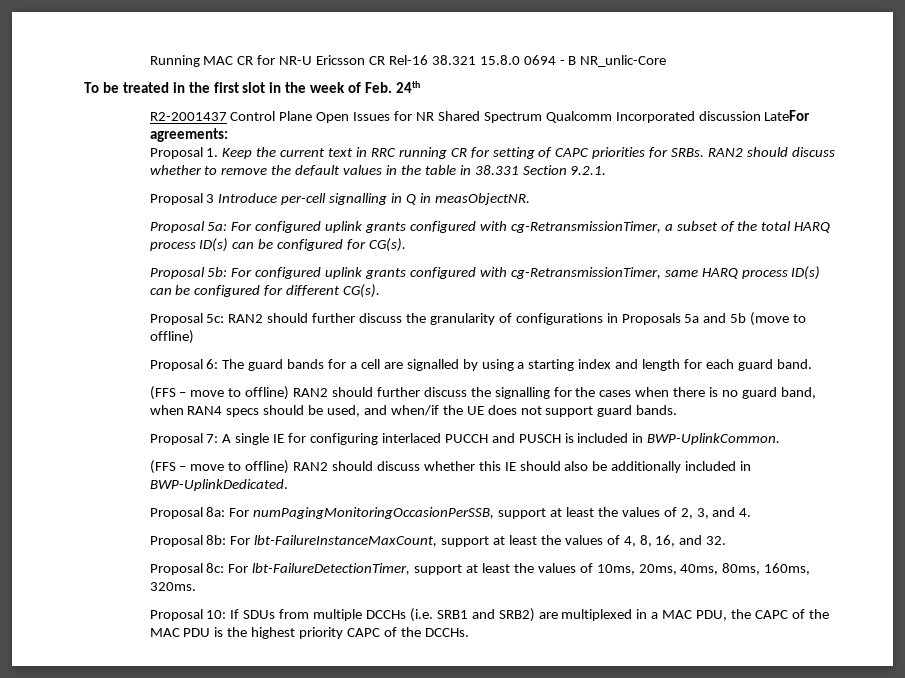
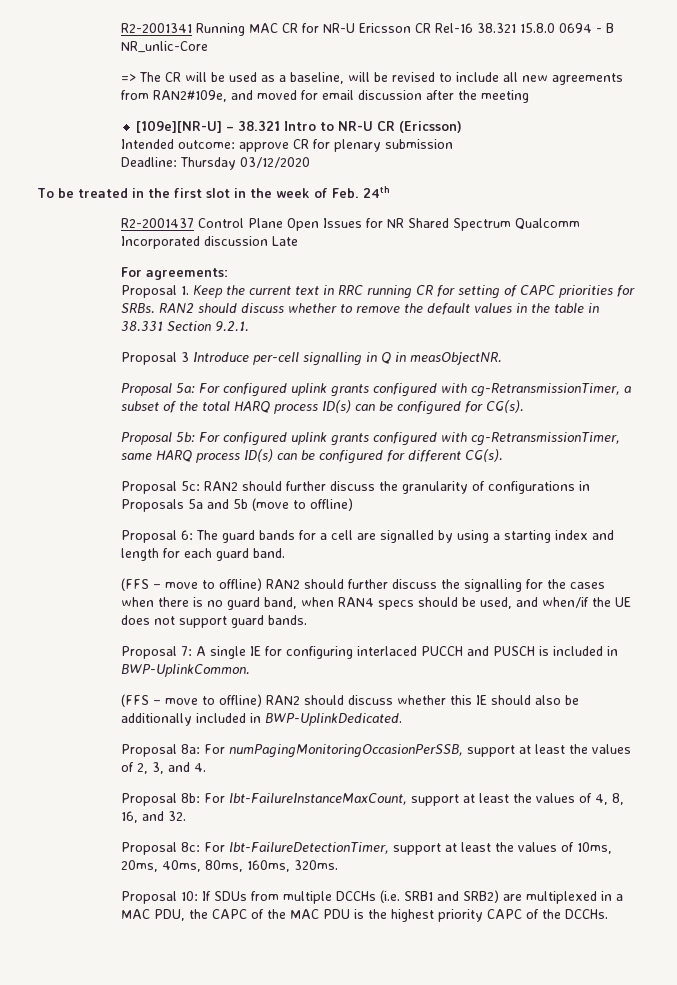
- Running MAC CR for NR-U Ericsson CR Rel-16 38.321 15.8.0 0694 - B NR_unlic-Core
+ R2-2001341 Running MAC CR for NR-U Ericsson CR Rel-16 38.321 15.8.0 0694 - B NR_unlic-Core
+ => The CR will be used as a baseline, will be revised to include all new agreements from RAN2#109e, and moved for email discussion after the meeting
+ [109e][NR-U] – 38.321 Intro to NR-U CR (Ericsson)
+ Intended outcome: approve CR for plenary submission
+ Deadline: Thursday 03/12/2020
- R2-2001437 Control Plane Open Issues for NR Shared Spectrum Qualcomm Incorporated discussion LateFor agreements:
+ R2-2001437 Control Plane Open Issues for NR Shared Spectrum Qualcomm Incorporated discussion Late
+ For agreements:

